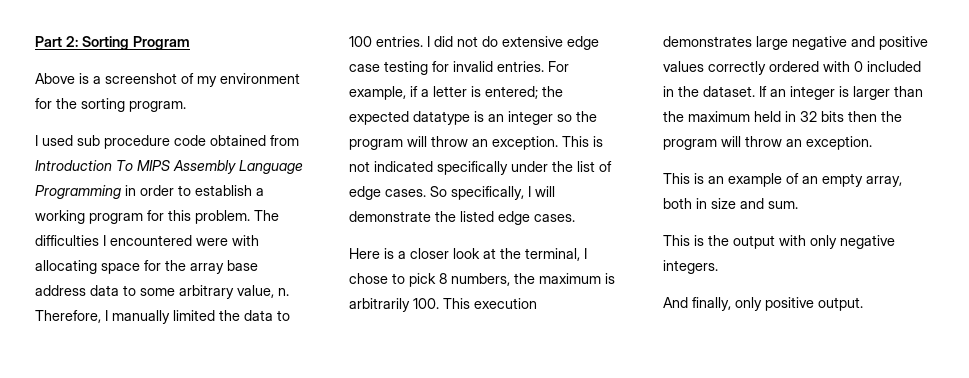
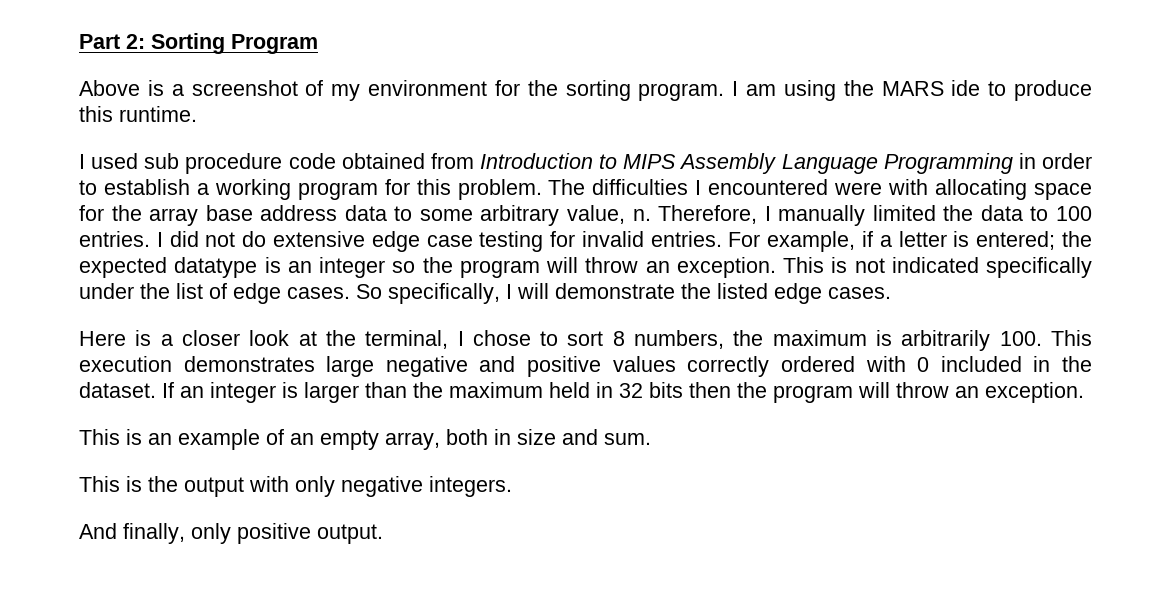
+ I am using the MARS ide to produce this runtime.
- I used sub procedure code obtained from Introduction To MIPS Assembly Language Programming in order to establish a working program for this problem.
+ I used sub procedure code obtained from Introduction to MIPS Assembly Language Programming in order to establish a working program for this problem.
- Here is a closer look at the terminal, I chose to pick 8 numbers, the maximum is arbitrarily 100. This execution demonstrates large negative and positive values correctly ordered with 0 included in the dataset.
+ Here is a closer look at the terminal, I chose to sort 8 numbers, the maximum is arbitrarily 100. This execution demonstrates large negative and positive values correctly ordered with 0 included in the dataset.

